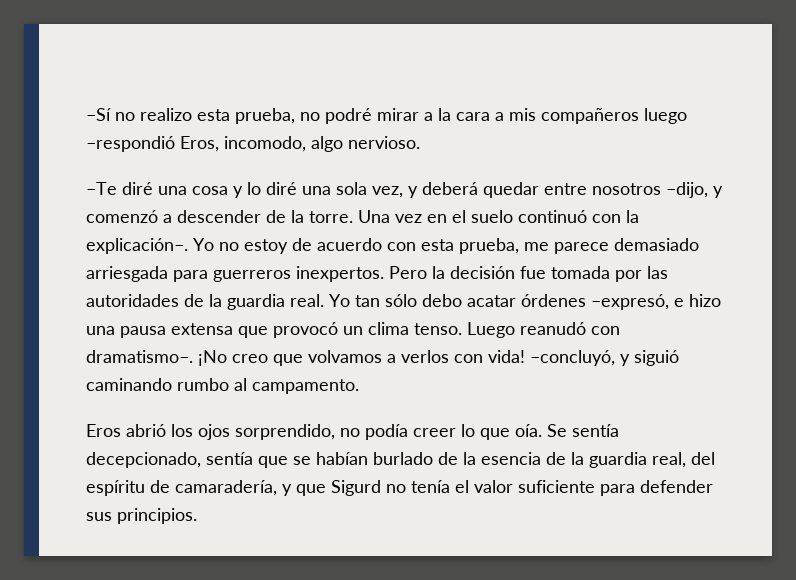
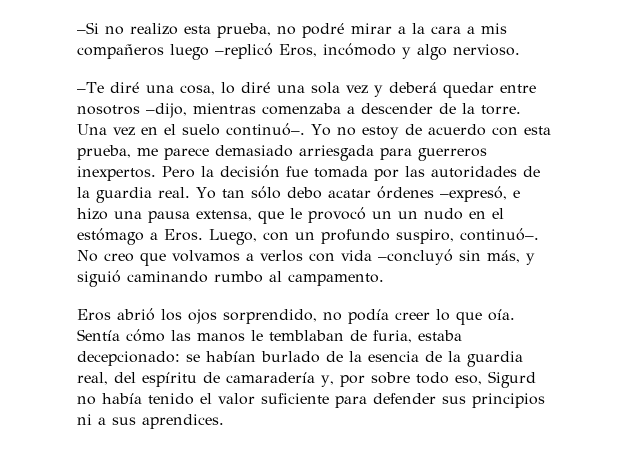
- –Sí no realizo esta prueba, no podré mirar a la cara a mis compañeros luego –respondió Eros, incomodo, algo nervioso.
+ –Si no realizo esta prueba, no podré mirar a la cara a mis compañeros luego –replicó Eros, incómodo y algo nervioso.
- –Te diré una cosa y lo diré una sola vez, y deberá quedar entre nosotros –dijo, y comenzó a descender de la torre.
+ –Te diré una cosa, lo diré una sola vez y deberá quedar entre nosotros –dijo, mientras comenzaba a descender de la torre.
- Una vez en el suelo continuó con la explicación–.
+ Una vez en el suelo continuó–.
- Yo tan sólo debo acatar órdenes –expresó, e hizo una pausa extensa que provocó un clima tenso. Luego reanudó con dramatismo–. ¡No creo que volvamos a verlos con vida! –concluyó, y siguió caminando rumbo al campamento.
+ Yo tan sólo debo acatar órdenes –expresó, e hizo una pausa extensa, que le provocó un un nudo en el estómago a Eros. Luego, con un profundo suspiro, continuó–. No creo que volvamos a verlos con vida –concluyó sin más, y siguió caminando rumbo al campamento.
- Se sentía decepcionado, sentía que se habían burlado de la esencia de la guardia real, del espíritu de camaradería, y que Sigurd no tenía el valor suficiente para defender sus principios.
+ Sentía cómo las manos le temblaban de furia, estaba decepcionado: se habían burlado de la esencia de la guardia real, del espíritu de camaradería y, por sobre todo eso, Sigurd no había tenido el valor suficiente para defender sus principios ni a sus aprendices.

